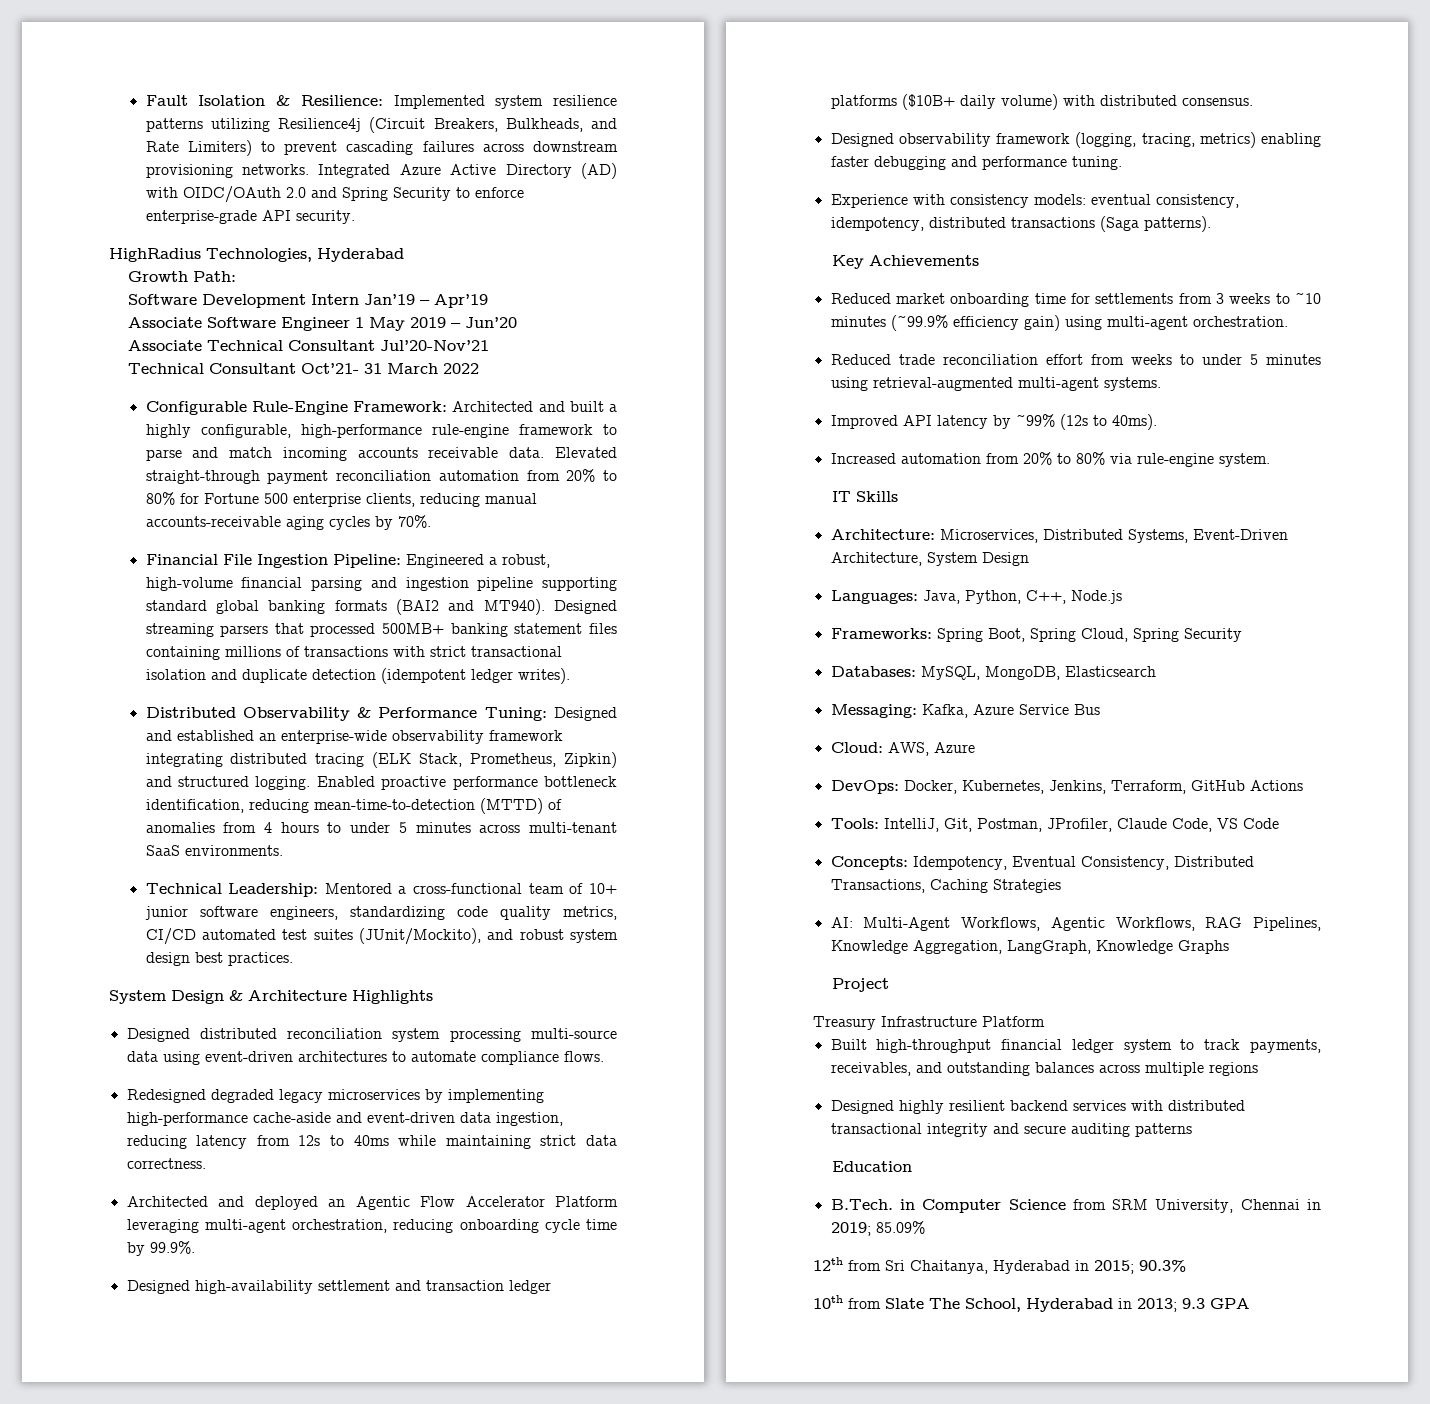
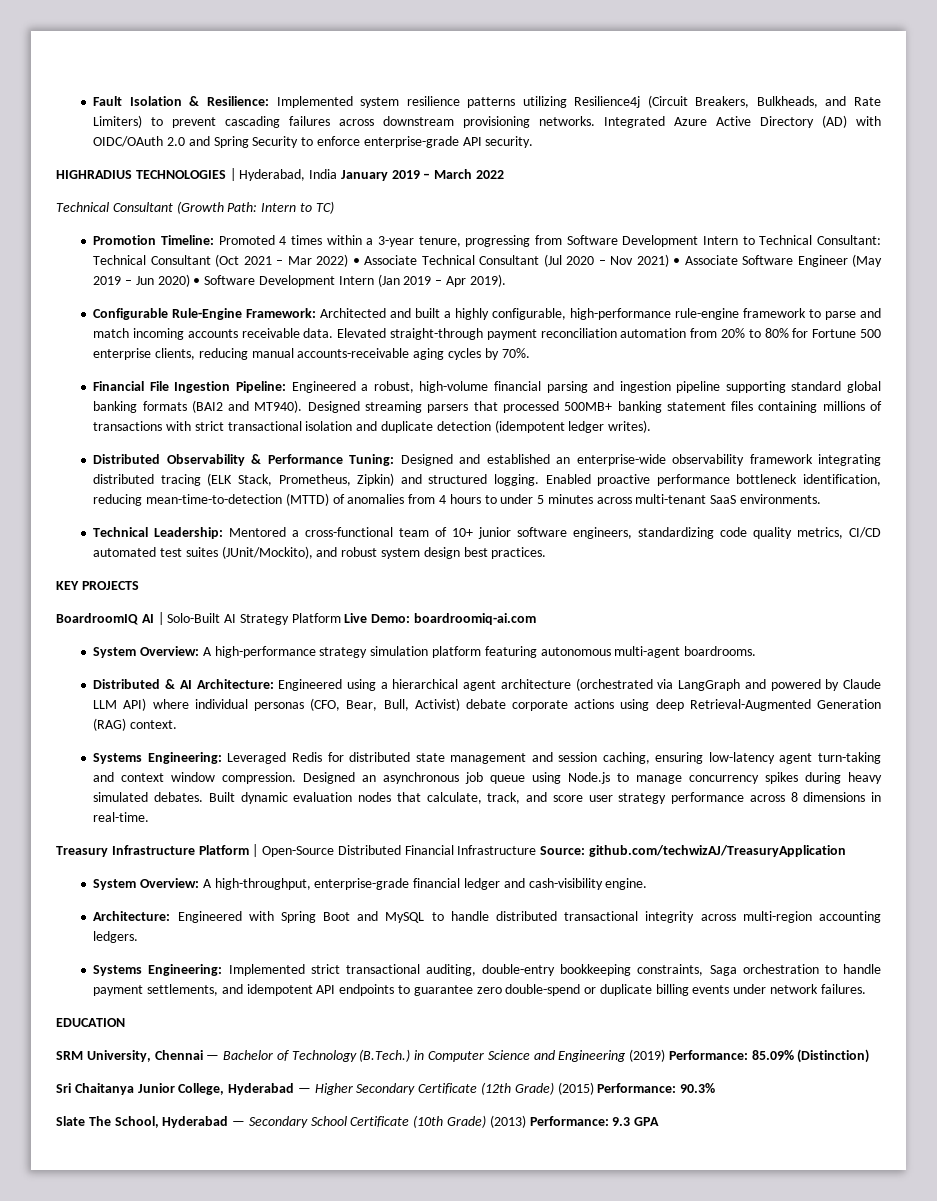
- HighRadius Technologies, Hyderabad
- Growth Path:
- Software Development Intern Jan’19 – Apr’19
- Associate Software Engineer 1 May 2019 – Jun’20
- Associate Technical Consultant Jul’20-Nov’21
- Technical Consultant Oct’21- 31 March 2022
+ HIGHRADIUS TECHNOLOGIES | Hyderabad, India January 2019 – March 2022
+ Technical Consultant (Growth Path: Intern to TC)
+ Promotion Timeline: Promoted 4 times within a 3-year tenure, progressing from Software Development Intern to Technical Consultant: Technical Consultant (Oct 2021 – Mar 2022) • Associate Technical Consultant (Jul 2020 – Nov 2021) • Associate Software Engineer (May 2019 – Jun 2020) • Software Development Intern (Jan 2019 – Apr 2019).
- System Design & Architecture Highlights
- Designed distributed reconciliation system processing multi-source data using event-driven architectures to automate compliance flows.
- Redesigned degraded legacy microservices by implementing high-performance cache-aside and event-driven data ingestion, reducing latency from 12s to 40ms while maintaining strict data correctness.
- Architected and deployed an Agentic Flow Accelerator Platform leveraging multi-agent orchestration, reducing onboarding cycle time by 99.9%.
- Designed high-availability settlement and transaction ledger platforms ($10B+ daily volume) with distributed consensus.
- Designed observability framework (logging, tracing, metrics) enabling faster debugging and performance tuning.
- Experience with consistency models: eventual consistency, idempotency, distributed transactions (Saga patterns).
- Key Achievements
- Reduced market onboarding time for settlements from 3 weeks to ~10 minutes (~99.9% efficiency gain) using multi-agent orchestration.
- Reduced trade reconciliation effort from weeks to under 5 minutes using retrieval-augmented multi-agent systems.
- Improved API latency by ~99% (12s to 40ms).
- Increased automation from 20% to 80% via rule-engine system.
- IT Skills
- Architecture: Microservices, Distributed Systems, Event-Driven Architecture, System Design
- Languages: Java, Python, C++, Node.js
- Frameworks: Spring Boot, Spring Cloud, Spring Security
- Databases: MySQL, MongoDB, Elasticsearch
- Messaging: Kafka, Azure Service Bus
- Cloud: AWS, Azure
- DevOps: Docker, Kubernetes, Jenkins, Terraform, GitHub Actions
- Tools: IntelliJ, Git, Postman, JProfiler, Claude Code, VS Code
- Concepts: Idempotency, Eventual Consistency, Distributed Transactions, Caching Strategies
- AI: Multi-Agent Workflows, Agentic Workflows, RAG Pipelines, Knowledge Aggregation, LangGraph, Knowledge Graphs
- Project
- Treasury Infrastructure Platform
- Built high-throughput financial ledger system to track payments, receivables, and outstanding balances across multiple regions
- Designed highly resilient backend services with distributed transactional integrity and secure auditing patterns
- Education
- B.Tech. in Computer Science from SRM University, Chennai in 2019; 85.09%
- 12th from Sri Chaitanya, Hyderabad in 2015; 90.3%
+ KEY PROJECTS
+ BoardroomIQ AI | Solo-Built AI Strategy Platform Live Demo: boardroomiq-ai.com
+ System Overview: A high-performance strategy simulation platform featuring autonomous multi-agent boardrooms.
+ Distributed & AI Architecture: Engineered using a hierarchical agent architecture (orchestrated via LangGraph and powered by Claude LLM API) where individual personas (CFO, Bear, Bull, Activist) debate corporate actions using deep Retrieval-Augmented Generation (RAG) context.
+ Systems Engineering: Leveraged Redis for distributed state management and session caching, ensuring low-latency agent turn-taking and context window compression. Designed an asynchronous job queue using Node.js to manage concurrency spikes during heavy simulated debates. Built dynamic evaluation nodes that calculate, track, and score user strategy performance across 8 dimensions in real-time.
+ Treasury Infrastructure Platform | Open-Source Distributed Financial Infrastructure Source: github.com/techwizAJ/TreasuryApplication
+ System Overview: A high-throughput, enterprise-grade financial ledger and cash-visibility engine.
+ Architecture: Engineered with Spring Boot and MySQL to handle distributed transactional integrity across multi-region accounting ledgers.
+ Systems Engineering: Implemented strict transactional auditing, double-entry bookkeeping constraints, Saga orchestration to handle payment settlements, and idempotent API endpoints to guarantee zero double-spend or duplicate billing events under network failures.
+ EDUCATION
+ SRM University, Chennai — Bachelor of Technology (B.Tech.) in Computer Science and Engineering (2019) Performance: 85.09% (Distinction)
+ Sri Chaitanya Junior College, Hyderabad — Higher Secondary Certificate (12th Grade) (2015) Performance: 90.3%
- 10th from Slate The School, Hyderabad in 2013; 9.3 GPA
+ Slate The School, Hyderabad — Secondary School Certificate (10th Grade) (2013) Performance: 9.3 GPA

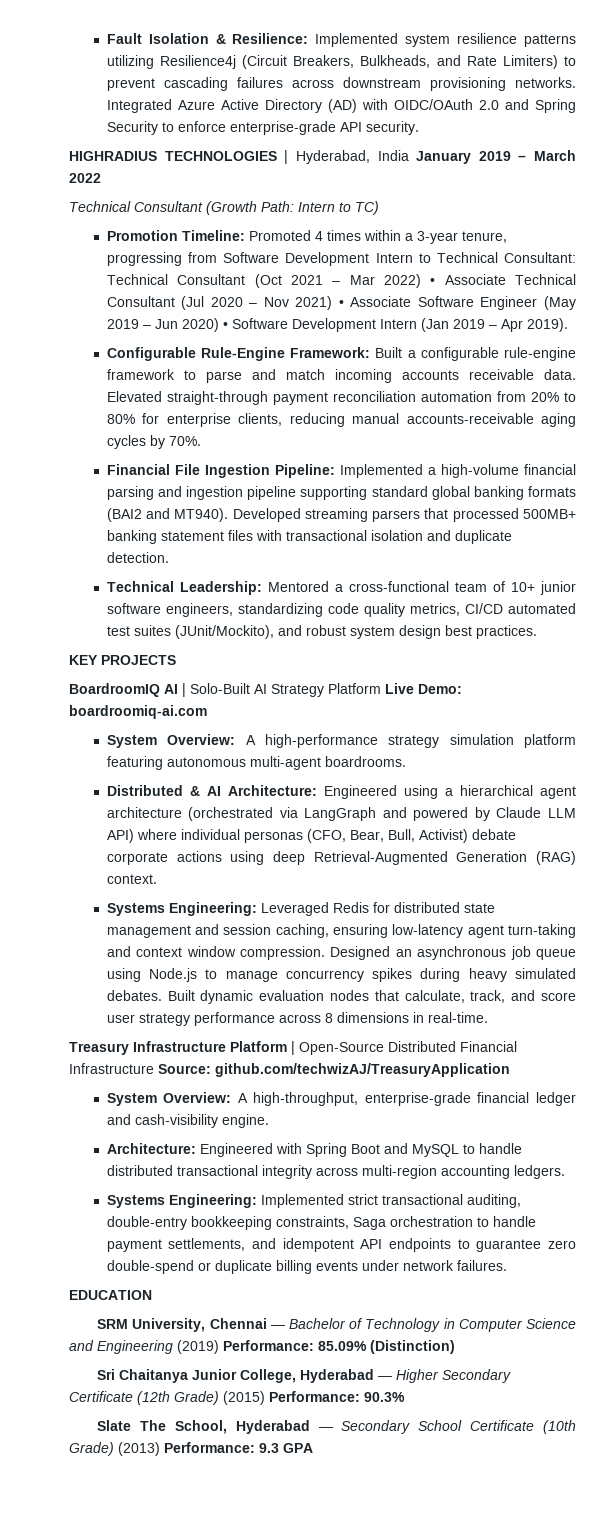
- Configurable Rule-Engine Framework: Architected and built a highly configurable, high-performance rule-engine framework to parse and match incoming accounts receivable data.
+ Configurable Rule-Engine Framework: Built a configurable rule-engine framework to parse and match incoming accounts receivable data.
- Elevated straight-through payment reconciliation automation from 20% to 80% for Fortune 500 enterprise clients, reducing manual accounts-receivable aging cycles by 70%.
+ Elevated straight-through payment reconciliation automation from 20% to 80% for enterprise clients, reducing manual accounts-receivable aging cycles by 70%.
- Financial File Ingestion Pipeline: Engineered a robust, high-volume financial parsing and ingestion pipeline supporting standard global banking formats (BAI2 and MT940).
+ Financial File Ingestion Pipeline: Implemented a high-volume financial parsing and ingestion pipeline supporting standard global banking formats (BAI2 and MT940).
- Designed streaming parsers that processed 500MB+ banking statement files containing millions of transactions with strict transactional isolation and duplicate detection (idempotent ledger writes).
- Distributed Observability & Performance Tuning: Designed and established an enterprise-wide observability framework integrating distributed tracing (ELK Stack, Prometheus, Zipkin) and structured logging. Enabled proactive performance bottleneck identification, reducing mean-time-to-detection (MTTD) of anomalies from 4 hours to under 5 minutes across multi-tenant SaaS environments.
+ Developed streaming parsers that processed 500MB+ banking statement files with transactional isolation and duplicate detection.
- SRM University, Chennai — Bachelor of Technology (B.Tech.) in Computer Science and Engineering (2019) Performance: 85.09% (Distinction)
+ SRM University, Chennai — Bachelor of Technology in Computer Science and Engineering (2019) Performance: 85.09% (Distinction)

